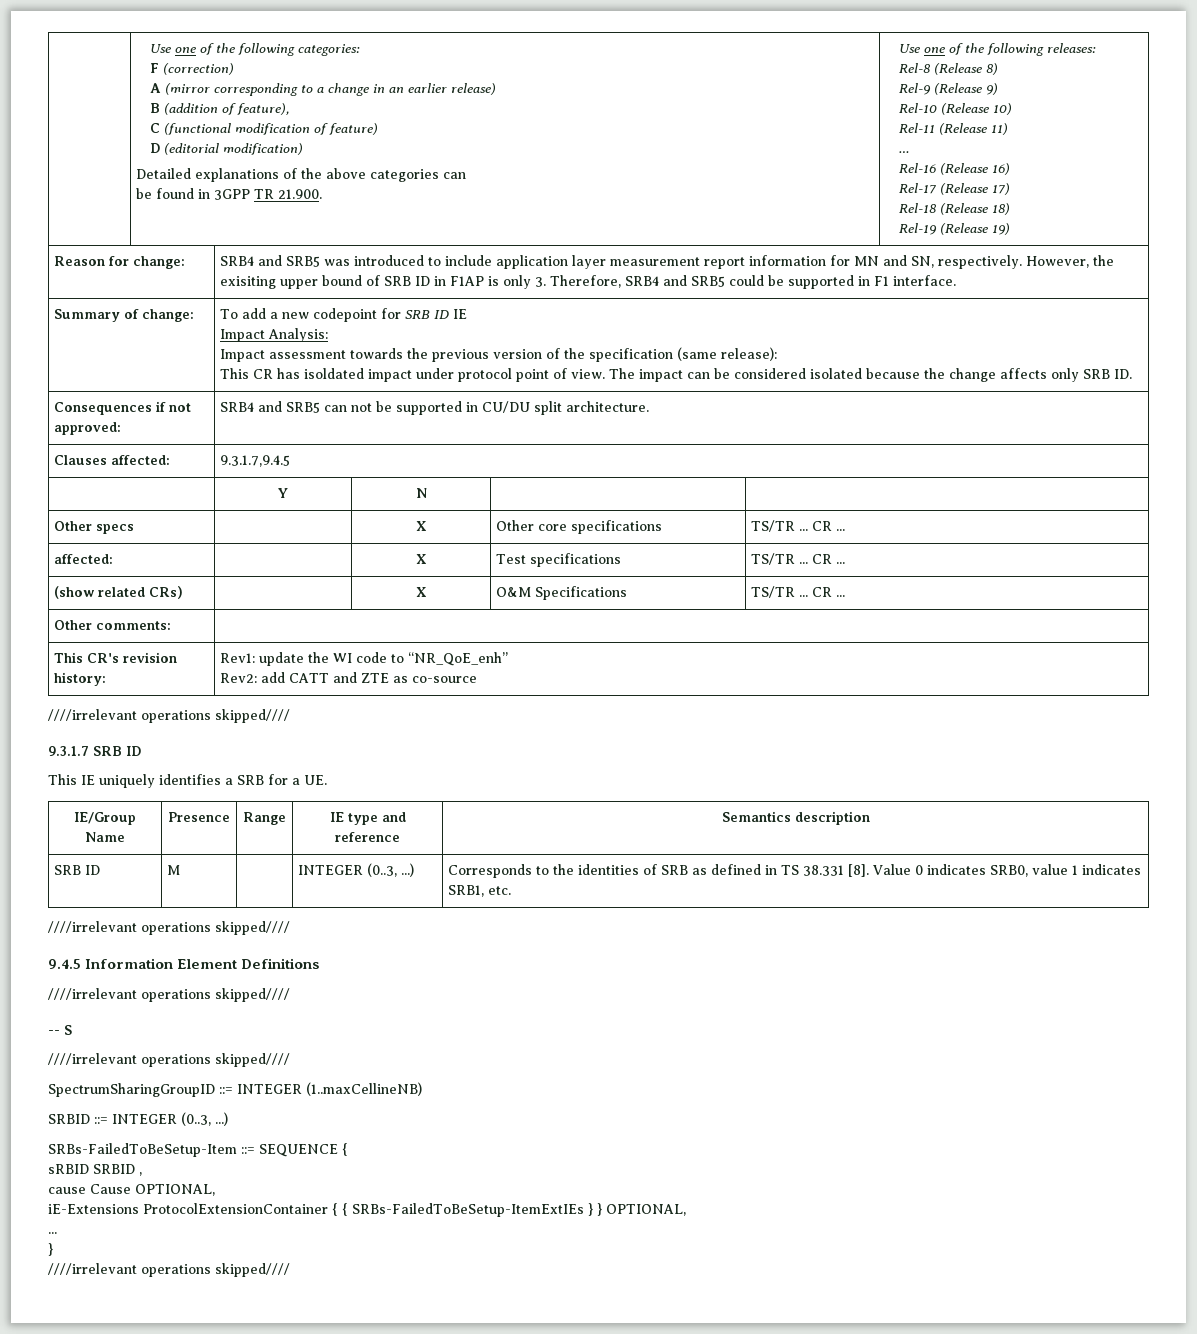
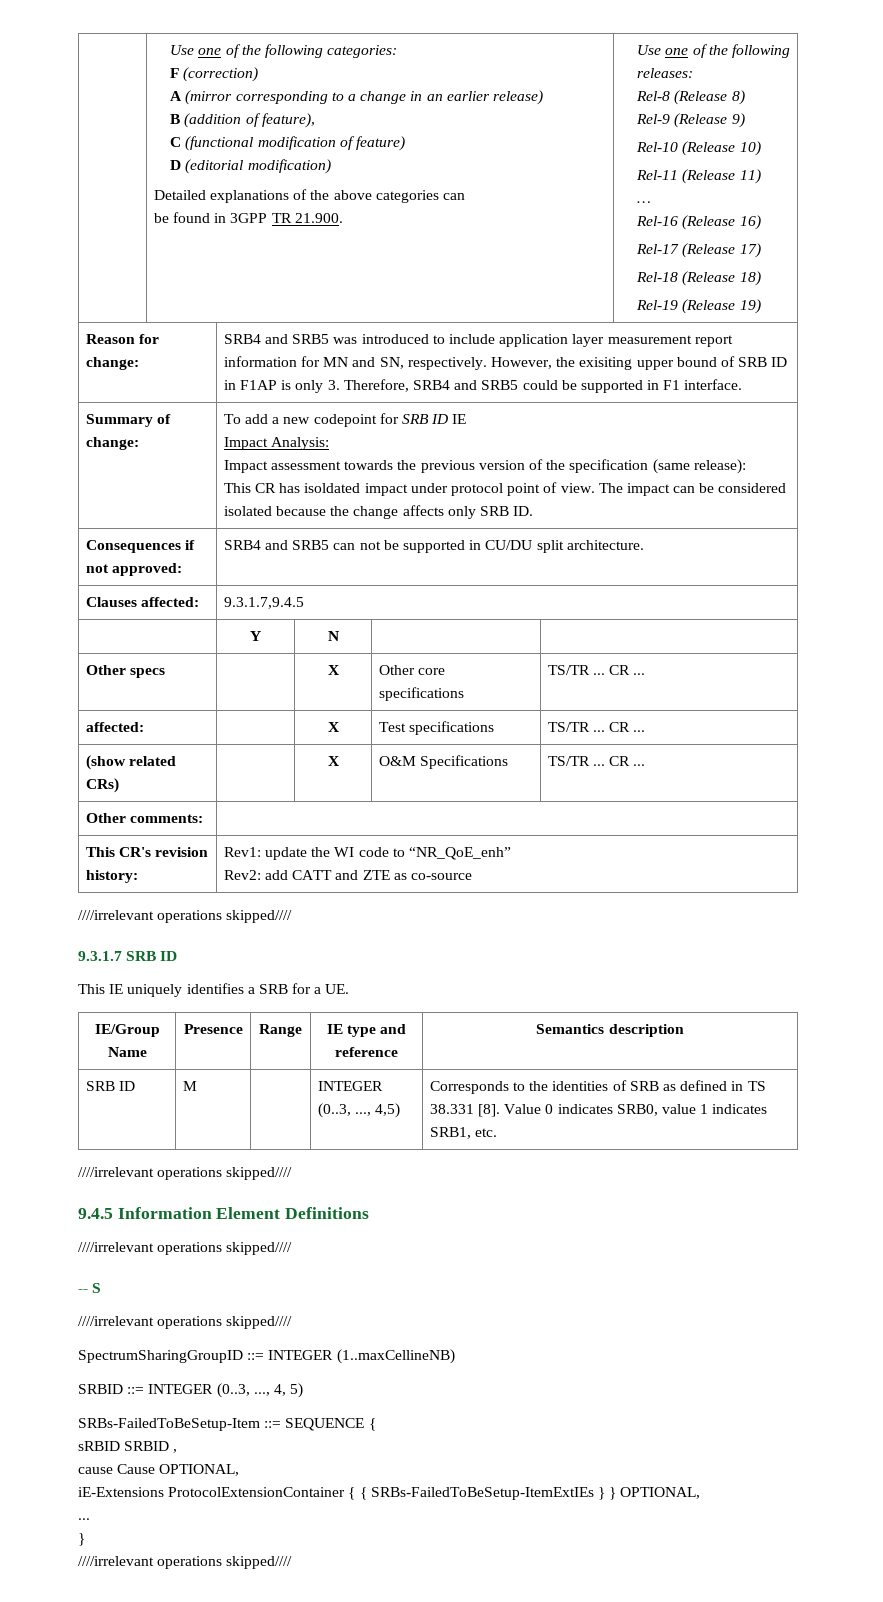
- SRB ID | M | | INTEGER (0..3, ...) | Corresponds to the identities of SRB as defined in TS 38.331 [8]. Value 0 indicates SRB0, value 1 indicates SRB1, etc.
+ SRB ID | M | | INTEGER (0..3, ..., 4,5) | Corresponds to the identities of SRB as defined in TS 38.331 [8]. Value 0 indicates SRB0, value 1 indicates SRB1, etc.
- SRBID ::= INTEGER (0..3, ...)
+ SRBID ::= INTEGER (0..3, ..., 4, 5)

